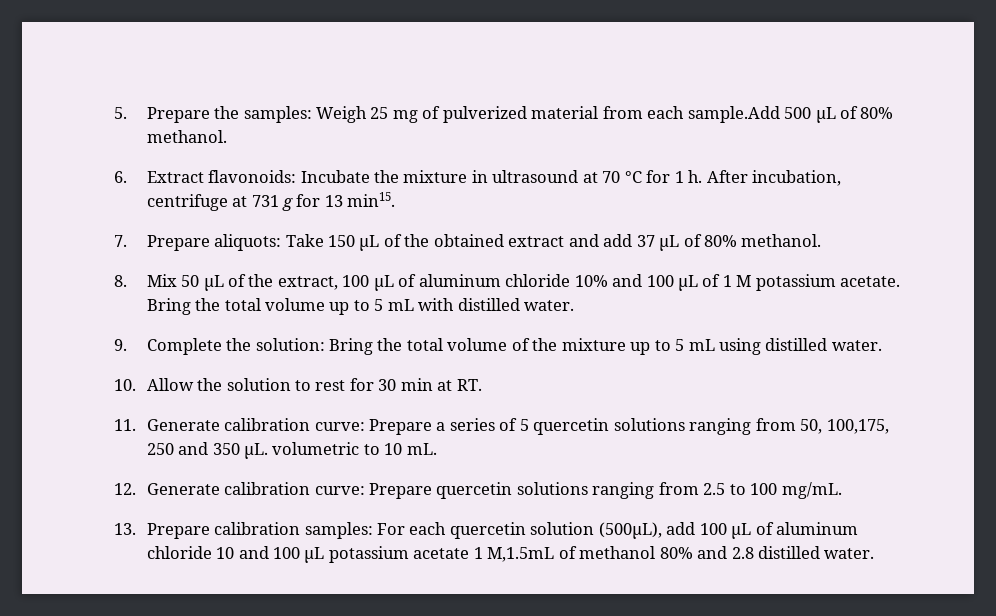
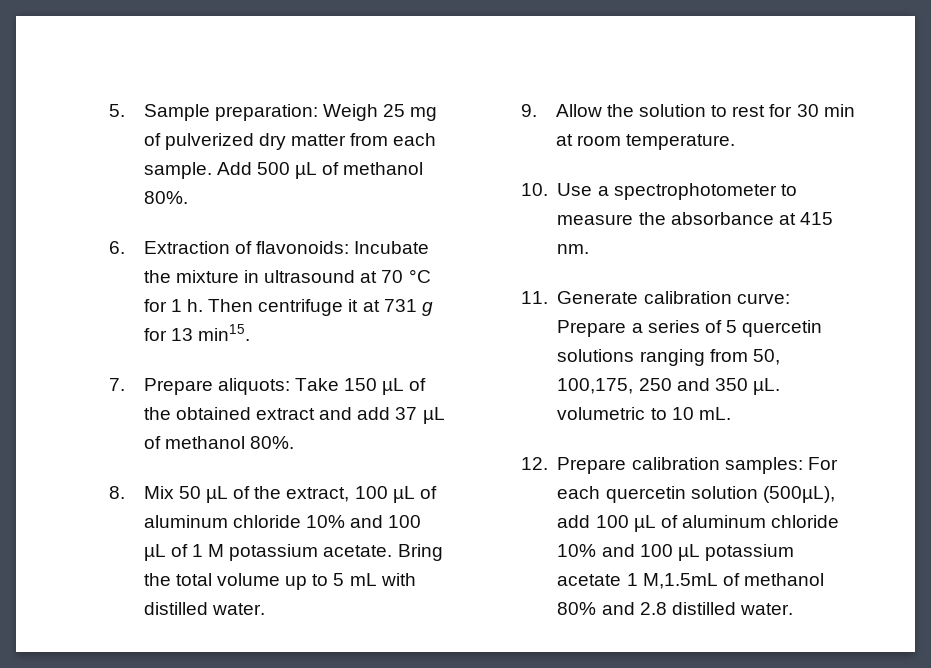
- 5. Prepare the samples: Weigh 25 mg of pulverized material from each sample.Add 500 µL of 80% methanol.
+ 5. Sample preparation: Weigh 25 mg of pulverized dry matter from each sample. Add 500 µL of methanol 80%.
- 6. Extract flavonoids: Incubate the mixture in ultrasound at 70 °C for 1 h.
+ 6. Extraction of flavonoids: Incubate the mixture in ultrasound at 70 °C for 1 h.
- After incubation, centrifuge at 731 g for 13 min15.
+ Then centrifuge it at 731 g for 13 min15.
- 7. Prepare aliquots: Take 150 µL of the obtained extract and add 37 µL of 80% methanol.
+ 7. Prepare aliquots: Take 150 µL of the obtained extract and add 37 µL of methanol 80%.
- 9. Complete the solution: Bring the total volume of the mixture up to 5 mL using distilled water.
- 10. Allow the solution to rest for 30 min at RT.
+ 9. Allow the solution to rest for 30 min at room temperature.
+ 10. Use a spectrophotometer to measure the absorbance at 415 nm.
- 12. Generate calibration curve: Prepare quercetin solutions ranging from 2.5 to 100 mg/mL.
- 13. Prepare calibration samples: For each quercetin solution (500µL), add 100 µL of aluminum chloride 10 and 100 µL potassium acetate 1 M,1.5mL of methanol 80% and 2.8 distilled water.
+ 12. Prepare calibration samples: For each quercetin solution (500µL), add 100 µL of aluminum chloride 10% and 100 µL potassium acetate 1 M,1.5mL of methanol 80% and 2.8 distilled water.

